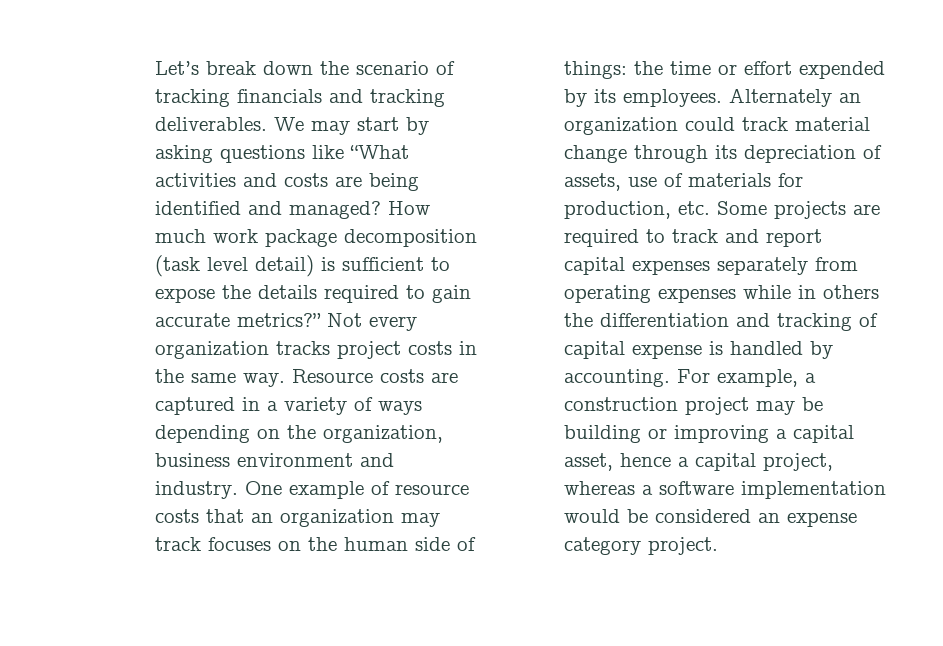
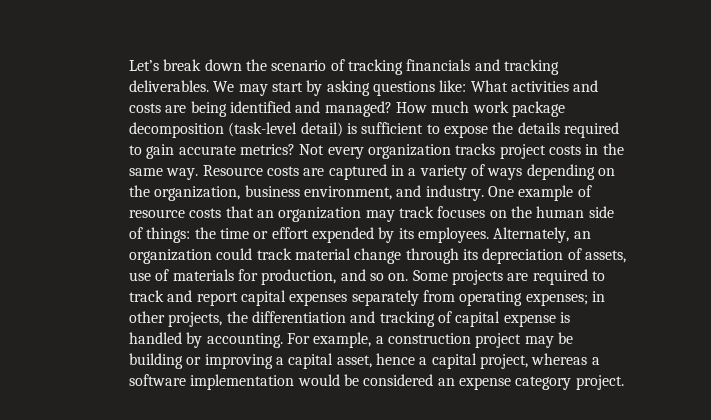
- We may start by asking questions like “What activities and costs are being identified and managed?
+ We may start by asking questions like: What activities and costs are being identified and managed?
- How much work package decomposition (task level detail) is sufficient to expose the details required to gain accurate metrics?”
+ How much work package decomposition (task-level detail) is sufficient to expose the details required to gain accurate metrics?
- Resource costs are captured in a variety of ways depending on the organization, business environment and industry.
+ Resource costs are captured in a variety of ways depending on the organization, business environment, and industry.
- Alternately an organization could track material change through its depreciation of assets, use of materials for production, etc. Some projects are required to track and report capital expenses separately from operating expenses while in others the differentiation and tracking of capital expense is handled by accounting.
+ Alternately, an organization could track material change through its depreciation of assets, use of materials for production, and so on. Some projects are required to track and report capital expenses separately from operating expenses; in other projects, the differentiation and tracking of capital expense is handled by accounting.

